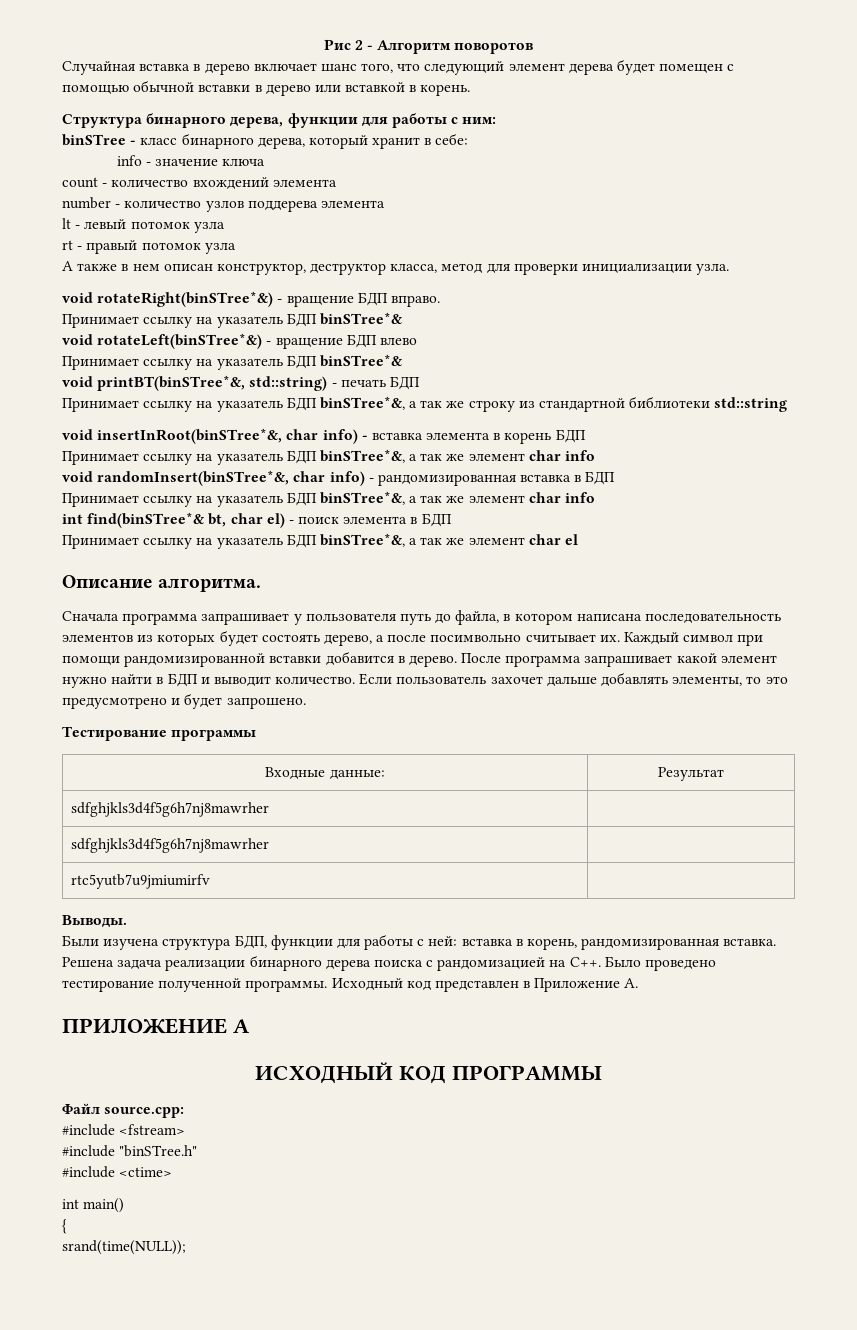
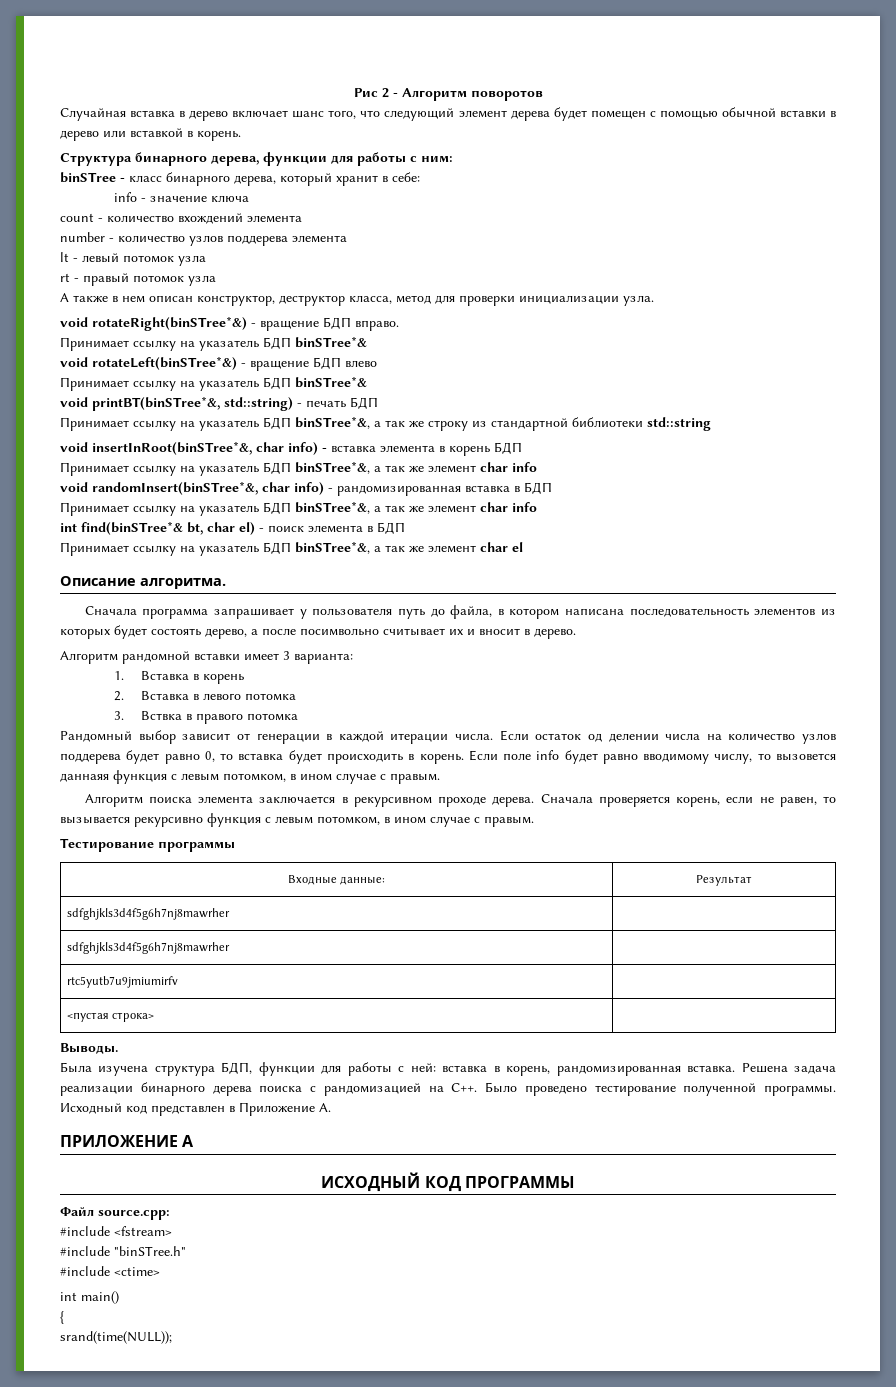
- Сначала программа запрашивает у пользователя путь до файла, в котором написана последовательность элементов из которых будет состоять дерево, а после посимвольно считывает их. Каждый символ при помощи рандомизированной вставки добавится в дерево. После программа запрашивает какой элемент нужно найти в БДП и выводит количество. Если пользователь захочет дальше добавлять элементы, то это предусмотрено и будет запрошено.
+ Сначала программа запрашивает у пользователя путь до файла, в котором написана последовательность элементов из которых будет состоять дерево, а после посимвольно считывает их и вносит в дерево.
+ Алгоритм рандомной вставки имеет 3 варианта:
+ 1. Вставка в корень
+ 2. Вставка в левого потомка
+ 3. Вствка в правого потомка
+ Рандомный выбор зависит от генерации в каждой итерации числа. Если остаток од делении числа на количество узлов поддерева будет равно 0, то вставка будет происходить в корень. Если поле info будет равно вводимому числу, то вызовется даннаяя функция с левым потомком, в ином случае с правым.
+ Алгоритм поиска элемента заключается в рекурсивном проходе дерева. Сначала проверяется корень, если не равен, то вызывается рекурсивно функция с левым потомком, в ином случае с правым.
+ <пустая строка> |
- Были изучена структура БДП, функции для работы с ней: вставка в корень, рандомизированная вставка.
+ Былa изучена структура БДП, функции для работы с ней: вставка в корень, рандомизированная вставка.

